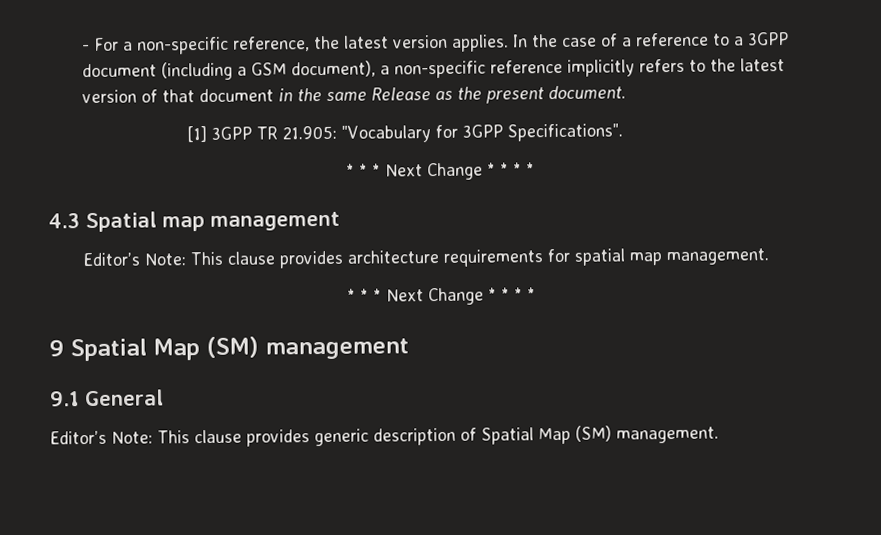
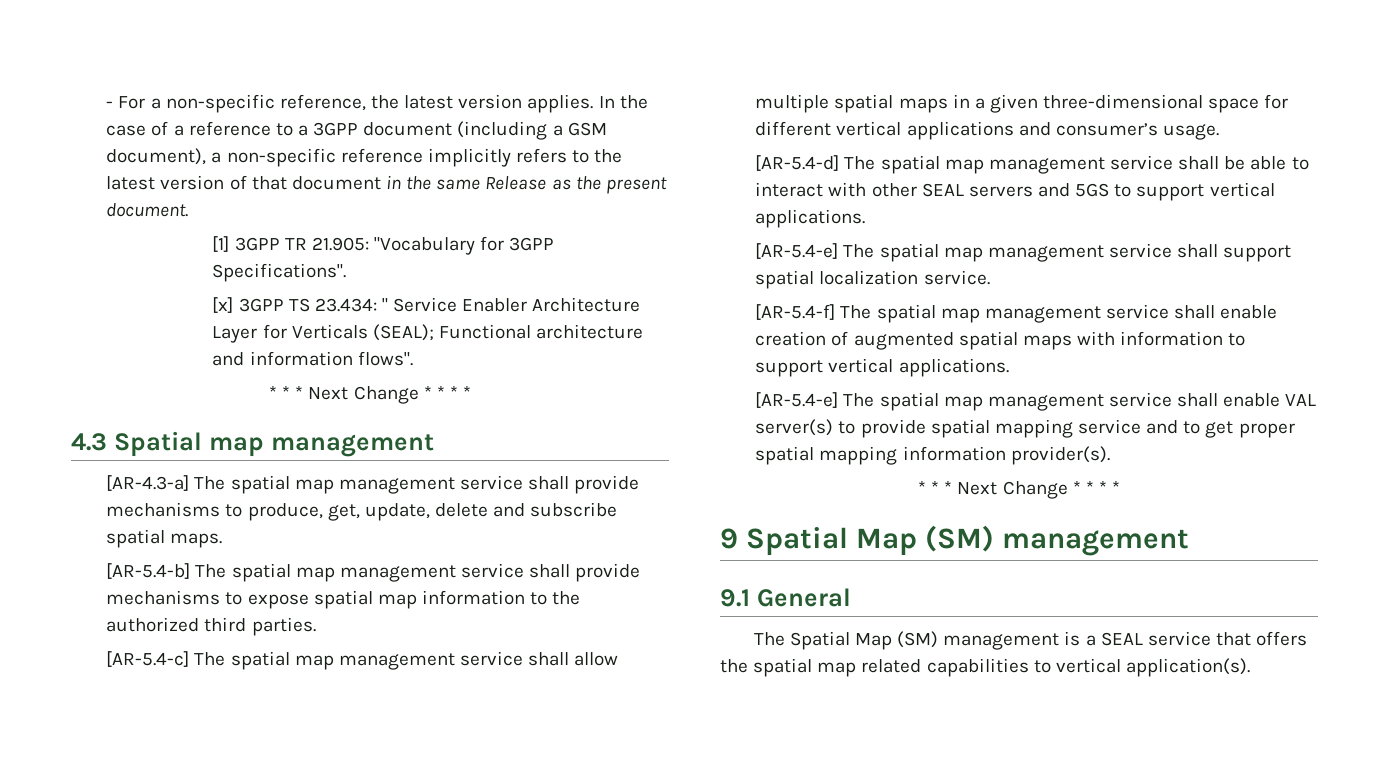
+ [x] 3GPP TS 23.434: " Service Enabler Architecture Layer for Verticals (SEAL); Functional architecture and information flows".
- Editor’s Note: This clause provides architecture requirements for spatial map management.
+ [AR-4.3-a] The spatial map management service shall provide mechanisms to produce, get, update, delete and subscribe spatial maps.
+ [AR-5.4-b] The spatial map management service shall provide mechanisms to expose spatial map information to the authorized third parties.
+ [AR-5.4-c] The spatial map management service shall allow multiple spatial maps in a given three-dimensional space for different vertical applications and consumer’s usage.
+ [AR-5.4-d] The spatial map management service shall be able to interact with other SEAL servers and 5GS to support vertical applications.
+ [AR-5.4-e] The spatial map management service shall support spatial localization service.
+ [AR-5.4-f] The spatial map management service shall enable creation of augmented spatial maps with information to support vertical applications.
+ [AR-5.4-e] The spatial map management service shall enable VAL server(s) to provide spatial mapping service and to get proper spatial mapping information provider(s).
- Editor’s Note: This clause provides generic description of Spatial Map (SM) management.
+ The Spatial Map (SM) management is a SEAL service that offers the spatial map related capabilities to vertical application(s).

